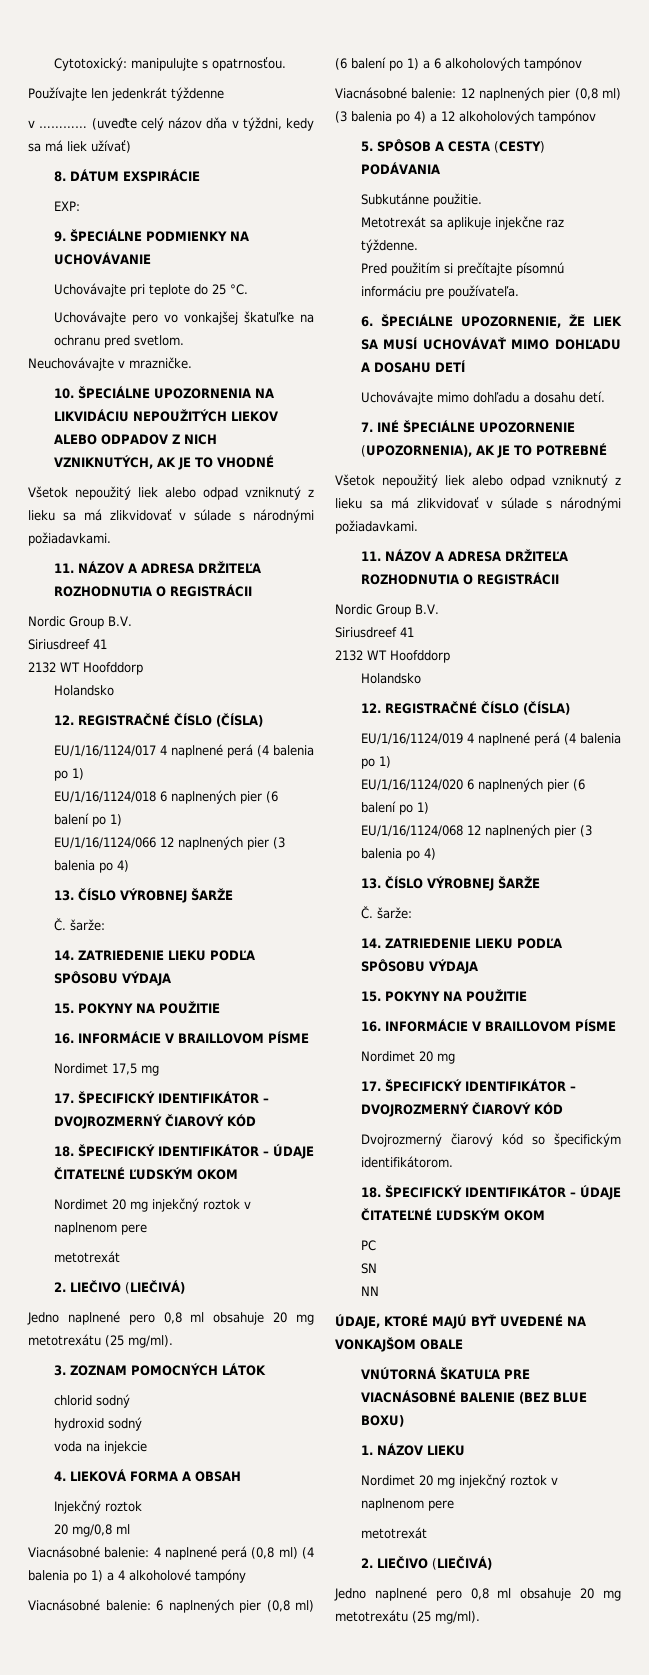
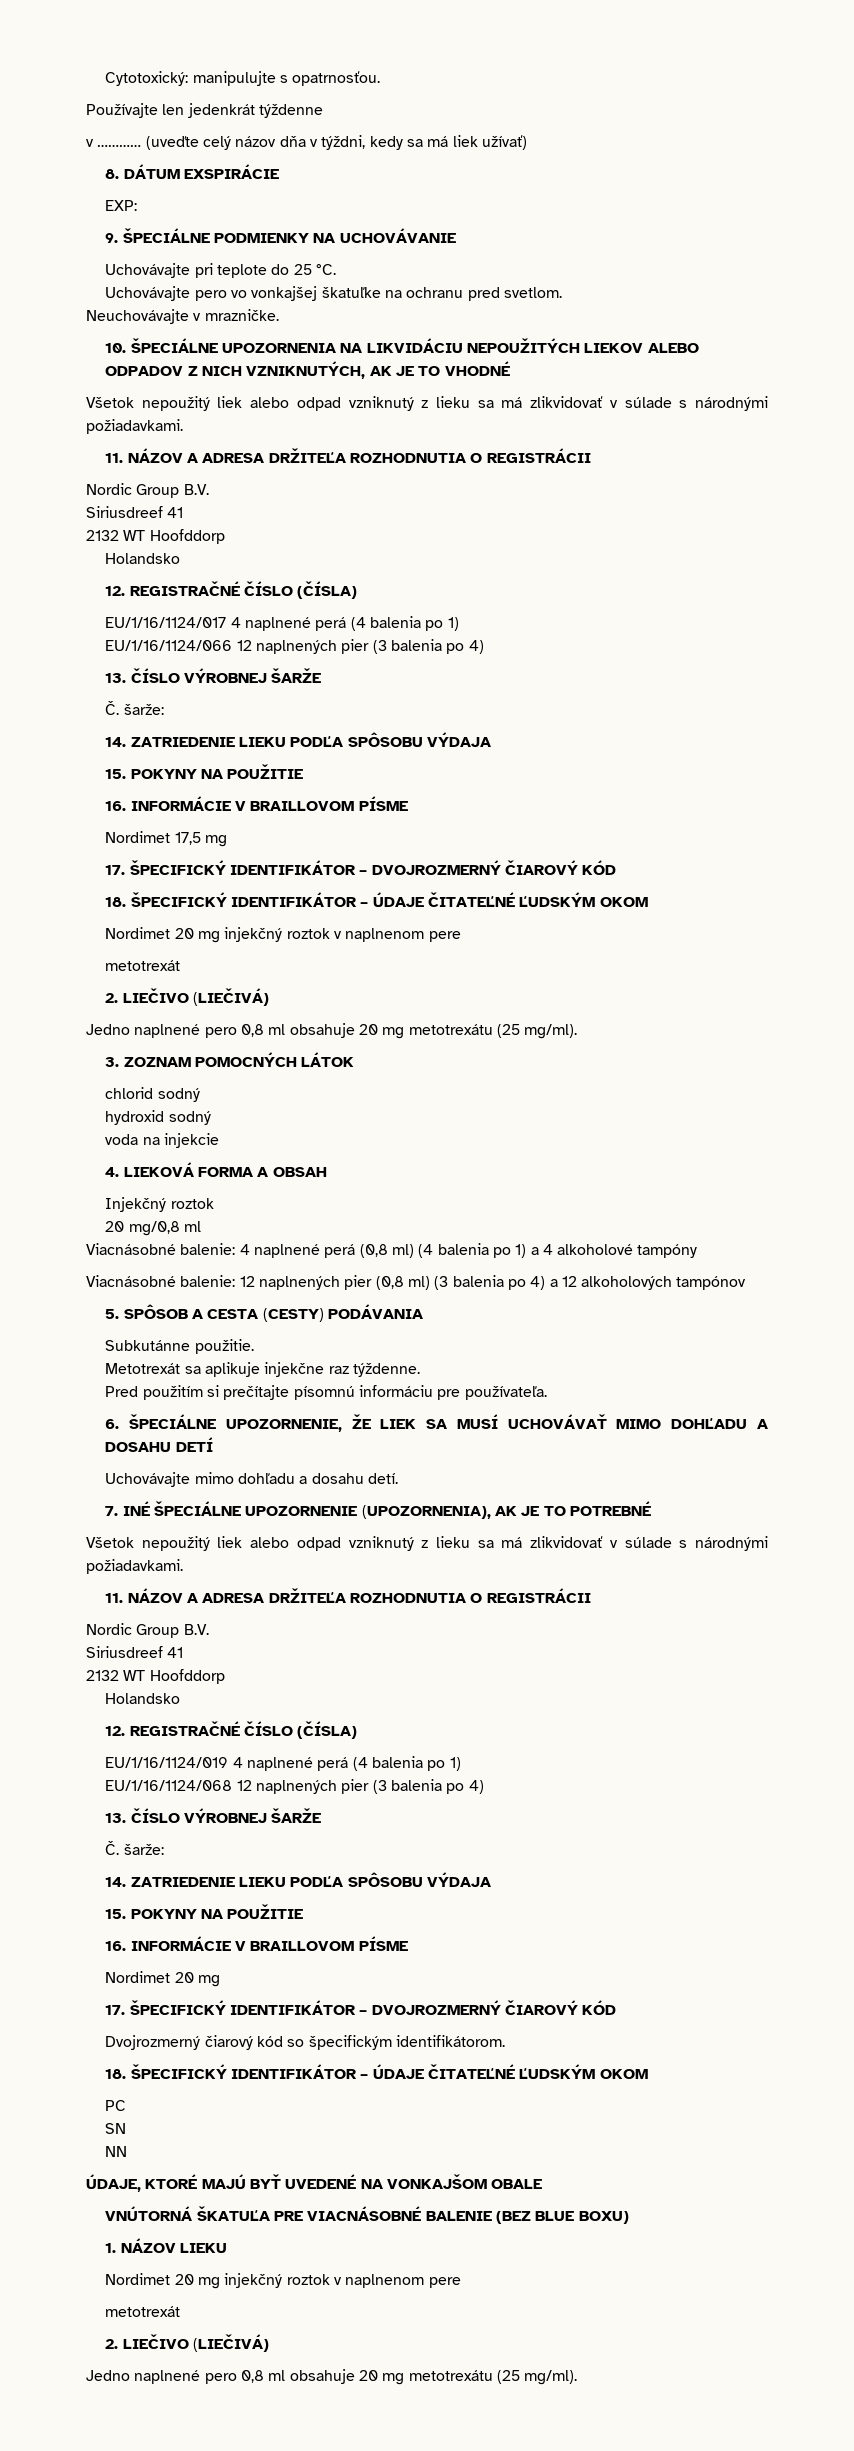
- EU/1/16/1124/018 6 naplnených pier (6 balení po 1)
- Viacnásobné balenie: 6 naplnených pier (0,8 ml) (6 balení po 1) a 6 alkoholových tampónov
- EU/1/16/1124/020 6 naplnených pier (6 balení po 1)

